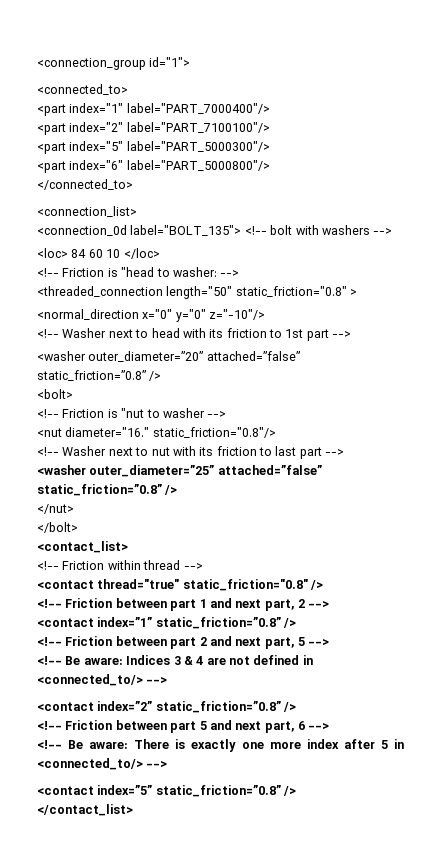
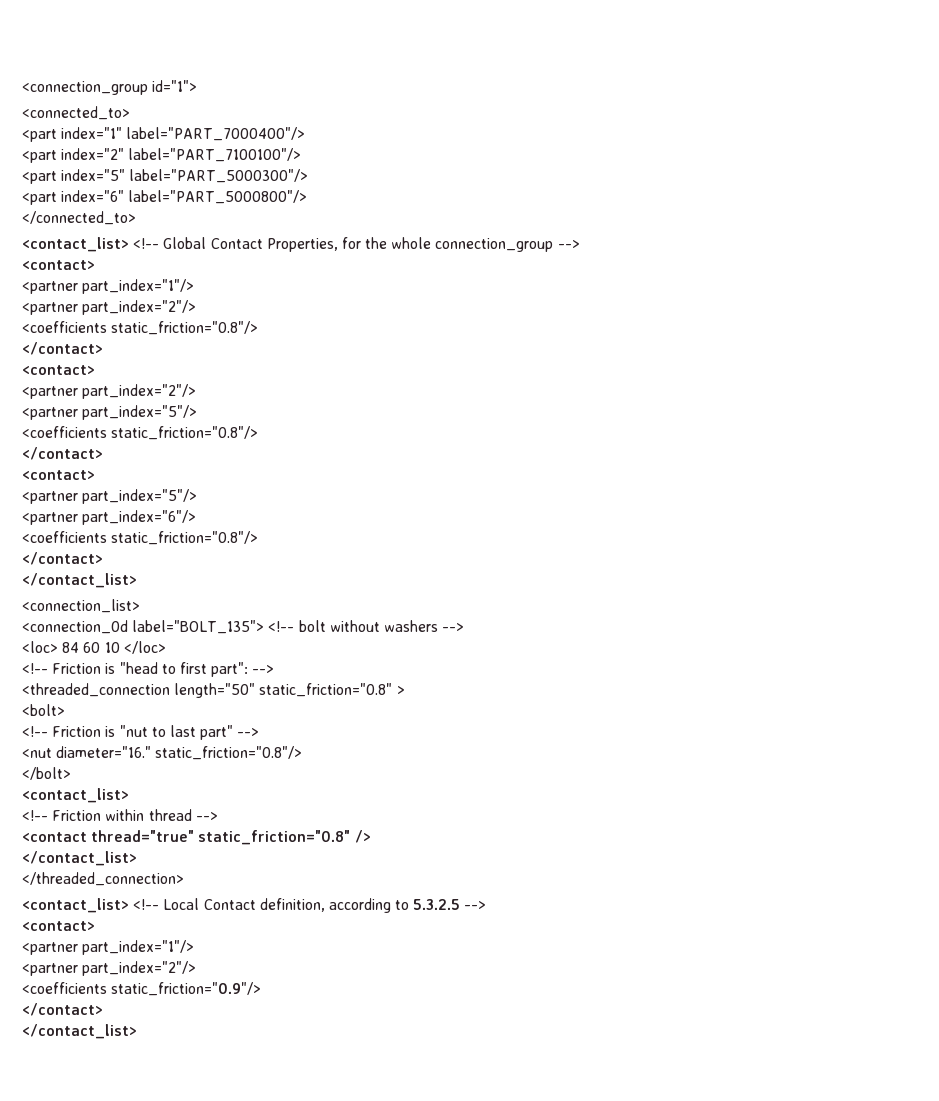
+ <contact_list> <!-- Global Contact Properties, for the whole connection_group -->
+ <contact>
+ <partner part_index="1"/>
+ <partner part_index="2"/>
+ <coefficients static_friction="0.8"/>
+ </contact>
+ <contact>
+ <partner part_index="2"/>
+ <partner part_index="5"/>
+ <coefficients static_friction="0.8"/>
+ </contact>
+ <contact>
+ <partner part_index="5"/>
+ <partner part_index="6"/>
+ <coefficients static_friction="0.8"/>
+ </contact>
+ </contact_list>
- <connection_0d label="BOLT_135"> <!-- bolt with washers -->
+ <connection_0d label="BOLT_135"> <!-- bolt without washers -->
- <!-- Friction is "head to washer: -->
+ <!-- Friction is "head to first part": -->
- <normal_direction x="0" y="0" z="-10"/>
- <!-- Washer next to head with its friction to 1st part -->
- <washer outer_diameter=”20” attached=”false” static_friction=”0.8” />
- <!-- Friction is "nut to washer -->
+ <!-- Friction is "nut to last part" -->
- <!-- Washer next to nut with its friction to last part -->
- <washer outer_diameter=”25” attached=”false” static_friction=”0.8” />
- </nut>
  <contact thread="true" static_friction="0.8" />
- <!-- Friction between part 1 and next part, 2 -->
- <contact index=”1” static_friction=”0.8” />
- <!-- Friction between part 2 and next part, 5 -->
- <!-- Be aware: Indices 3 & 4 are not defined in <connected_to/> -->
- <contact index=”2” static_friction=”0.8” />
- <!-- Friction between part 5 and next part, 6 -->
- <!-- Be aware: There is exactly one more index after 5 in <connected_to/> -->
- <contact index=”5” static_friction=”0.8” />
+ </contact_list>
+ </threaded_connection>
+ <contact_list> <!-- Local Contact definition, according to 5.3.2.5 -->
+ <contact>
+ <partner part_index="1"/>
+ <partner part_index="2"/>
+ <coefficients static_friction="0.9"/>
+ </contact>

